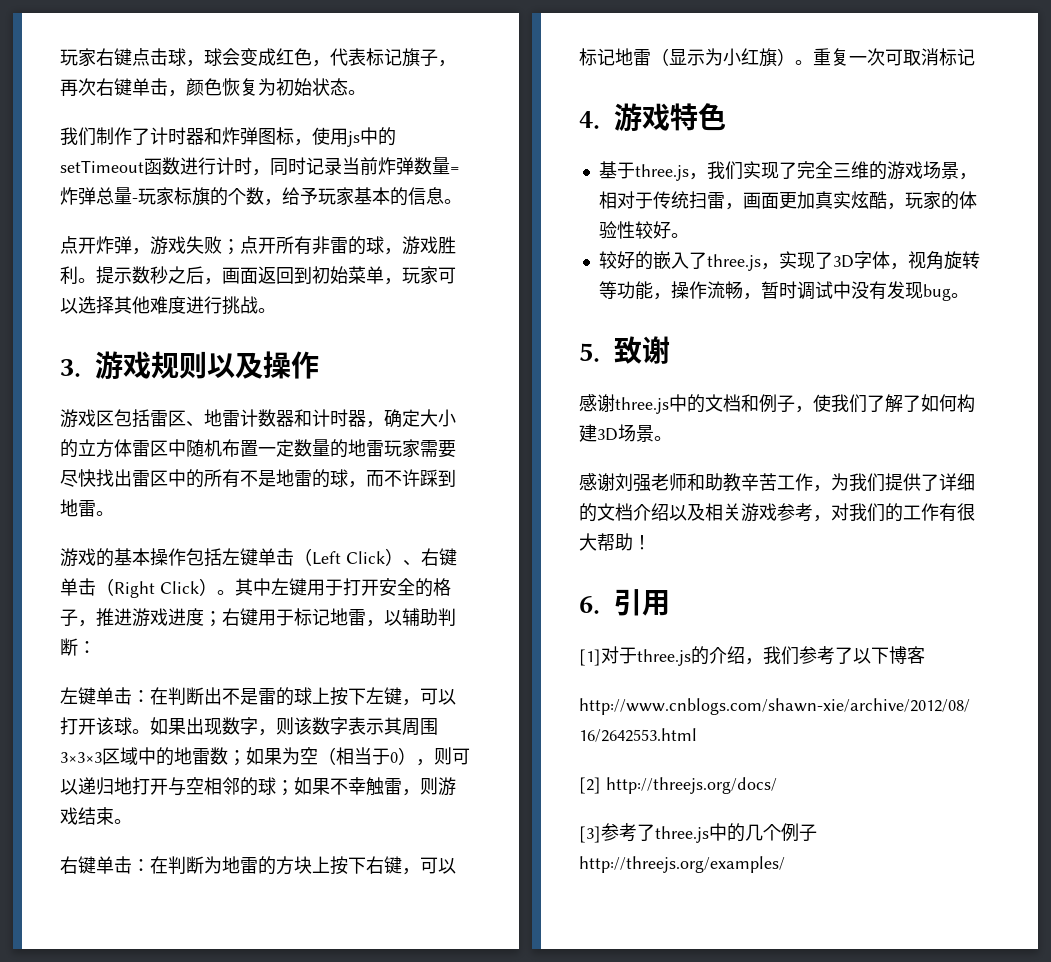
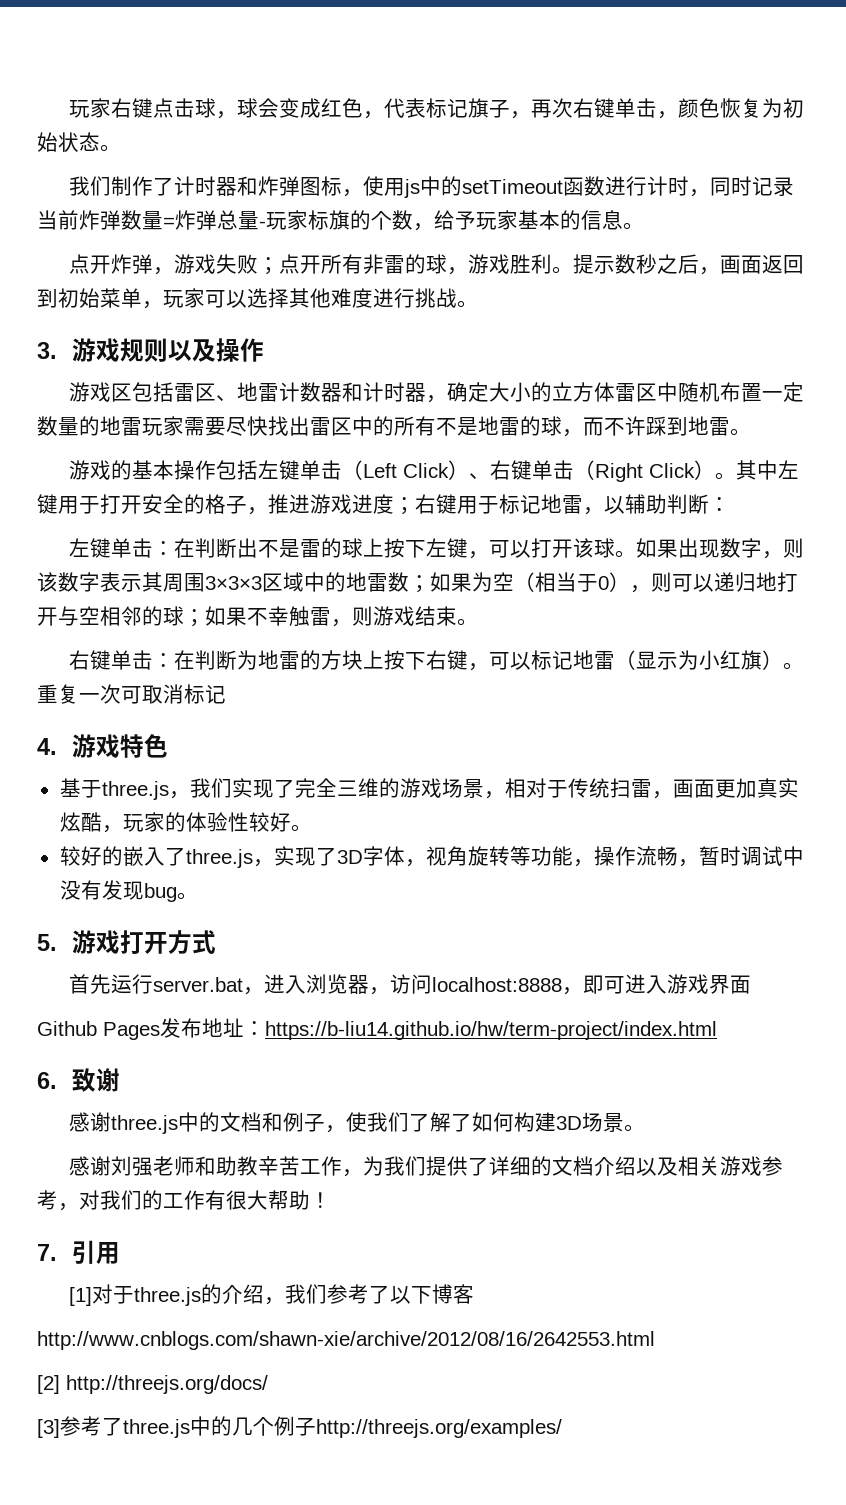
- 5.致谢
+ 5.游戏打开方式
+ 首先运行server.bat，进入浏览器，访问localhost:8888，即可进入游戏界面
+ Github Pages发布地址：https://b-liu14.github.io/hw/term-project/index.html
+ 6.致谢
- 6.引用
+ 7.引用

